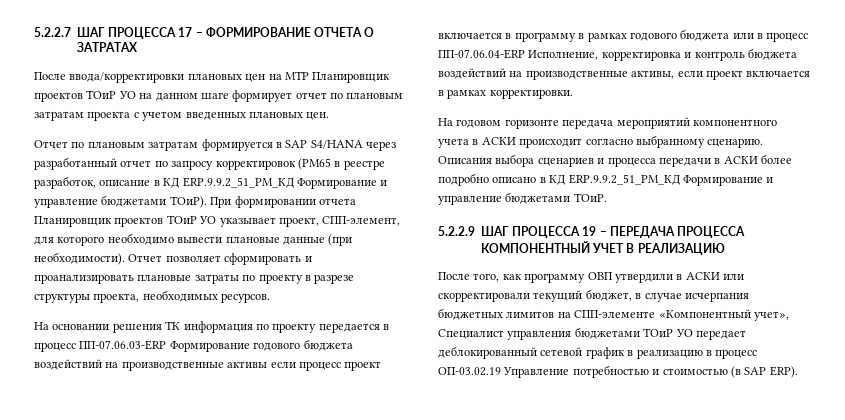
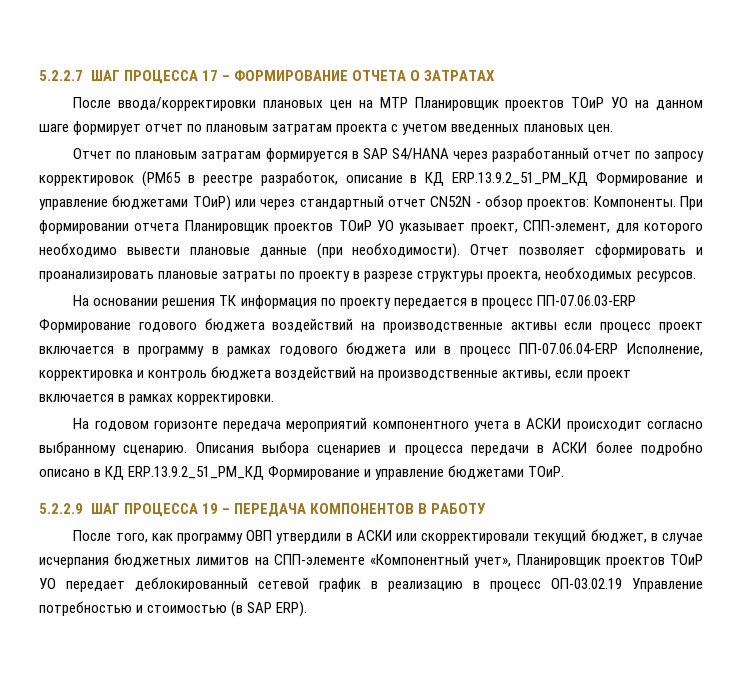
- Отчет по плановым затратам формируется в SAP S4/HANA через разработанный отчет по запросу корректировок (PM65 в реестре разработок, описание в КД ERP.9.9.2_51_PM_КД Формирование и управление бюджетами ТОиР).
+ Отчет по плановым затратам формируется в SAP S4/HANA через разработанный отчет по запросу корректировок (PM65 в реестре разработок, описание в КД ERP.13.9.2_51_PM_КД Формирование и управление бюджетами ТОиР) или через стандартный отчет CN52N - обзор проектов: Компоненты.
- Описания выбора сценариев и процесса передачи в АСКИ более подробно описано в КД ERP.9.9.2_51_PM_КД Формирование и управление бюджетами ТОиР.
+ Описания выбора сценариев и процесса передачи в АСКИ более подробно описано в КД ERP.13.9.2_51_PM_КД Формирование и управление бюджетами ТОиР.
- 5.2.2.9 ШАГ ПРОЦЕССА 19 – ПЕРЕДАЧА ПРОЦЕССА КОМПОНЕНТНЫЙ УЧЕТ В РЕАЛИЗАЦИЮ
+ 5.2.2.9 ШАГ ПРОЦЕССА 19 – ПЕРЕДАЧА КОМПОНЕНТОВ В РАБОТУ
- После того, как программу ОВП утвердили в АСКИ или скорректировали текущий бюджет, в случае исчерпания бюджетных лимитов на СПП-элементе «Компонентный учет», Специалист управления бюджетами ТОиР УО передает деблокированный сетевой график в реализацию в процесс ОП-03.02.19 Управление потребностью и стоимостью (в SAP ERP).
+ После того, как программу ОВП утвердили в АСКИ или скорректировали текущий бюджет, в случае исчерпания бюджетных лимитов на СПП-элементе «Компонентный учет», Планировщик проектов ТОиР УО передает деблокированный сетевой график в реализацию в процесс ОП-03.02.19 Управление потребностью и стоимостью (в SAP ERP).

